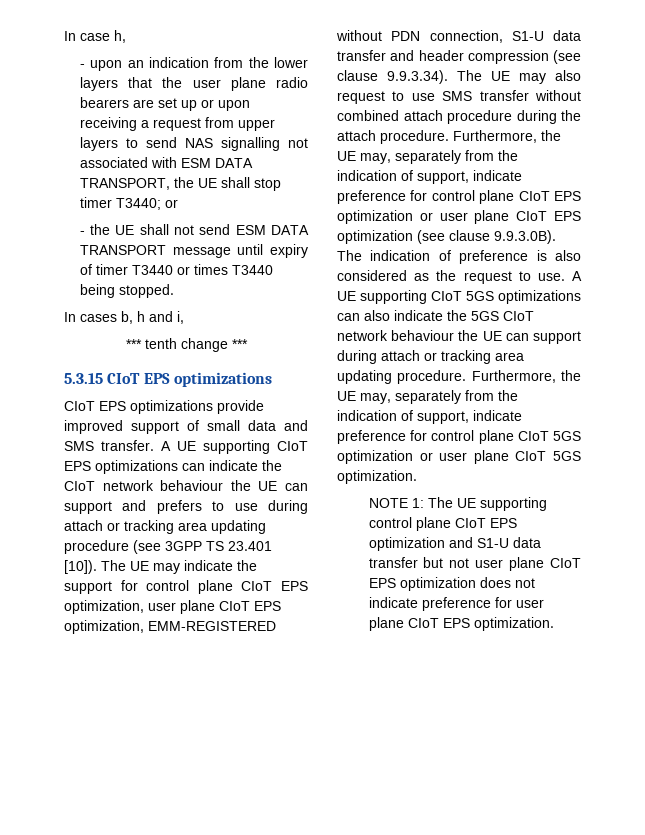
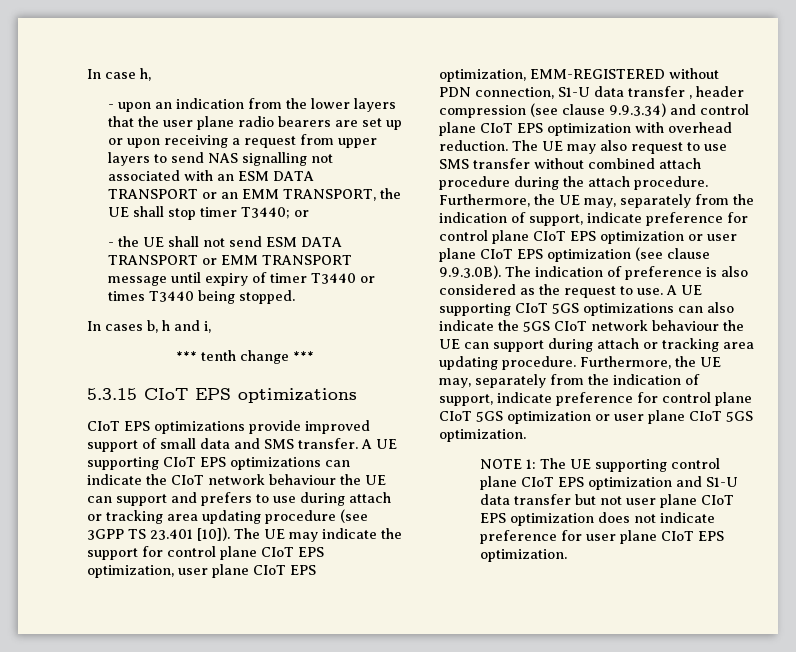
- - upon an indication from the lower layers that the user plane radio bearers are set up or upon receiving a request from upper layers to send NAS signalling not associated with ESM DATA TRANSPORT, the UE shall stop timer T3440; or
+ - upon an indication from the lower layers that the user plane radio bearers are set up or upon receiving a request from upper layers to send NAS signalling not associated with an ESM DATA TRANSPORT or an EMM TRANSPORT, the UE shall stop timer T3440; or
- - the UE shall not send ESM DATA TRANSPORT message until expiry of timer T3440 or times T3440 being stopped.
+ - the UE shall not send ESM DATA TRANSPORT or EMM TRANSPORT message until expiry of timer T3440 or times T3440 being stopped.
- The UE may indicate the support for control plane CIoT EPS optimization, user plane CIoT EPS optimization, EMM-REGISTERED without PDN connection, S1-U data transfer and header compression (see clause 9.9.3.34). The UE may also request to use SMS transfer without combined attach procedure during the attach procedure.
+ The UE may indicate the support for control plane CIoT EPS optimization, user plane CIoT EPS optimization, EMM-REGISTERED without PDN connection, S1-U data transfer , header compression (see clause 9.9.3.34) and control plane CIoT EPS optimization with overhead reduction. The UE may also request to use SMS transfer without combined attach procedure during the attach procedure.

